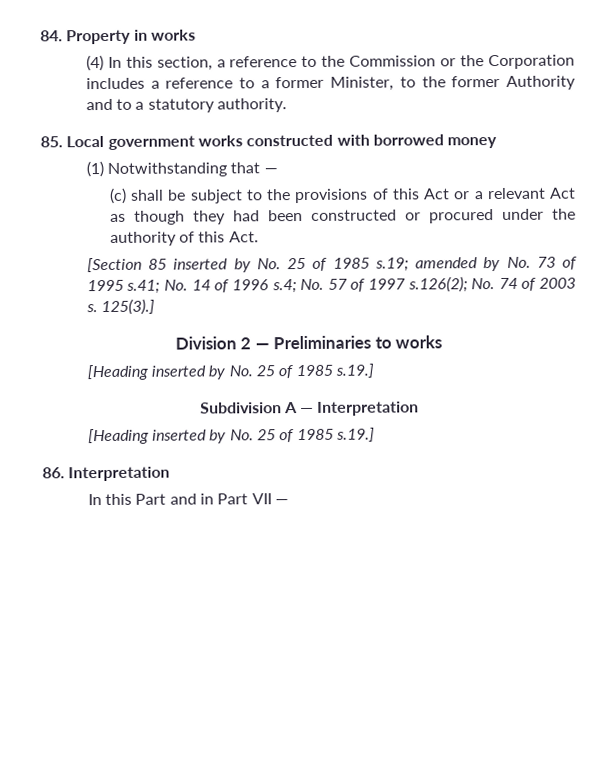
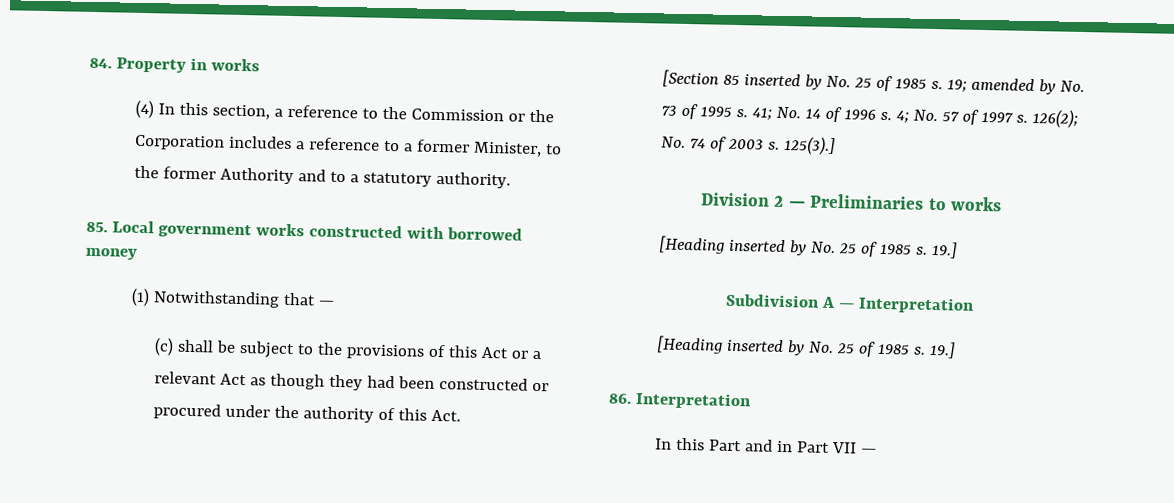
- [Section 85 inserted by No. 25 of 1985 s.19; amended by No. 73 of 1995 s.41; No. 14 of 1996 s.4; No. 57 of 1997 s.126(2); No. 74 of 2003 s.
+ [Section 85 inserted by No. 25 of 1985 s. 19; amended by No. 73 of 1995 s. 41; No. 14 of 1996 s. 4; No. 57 of 1997 s. 126(2); No. 74 of 2003 s.
  Division 2 — Preliminaries to works
- [Heading inserted by No. 25 of 1985 s.19.]
+ [Heading inserted by No. 25 of 1985 s. 19.]
  Subdivision A — Interpretation
- [Heading inserted by No. 25 of 1985 s.19.]
+ [Heading inserted by No. 25 of 1985 s. 19.]

